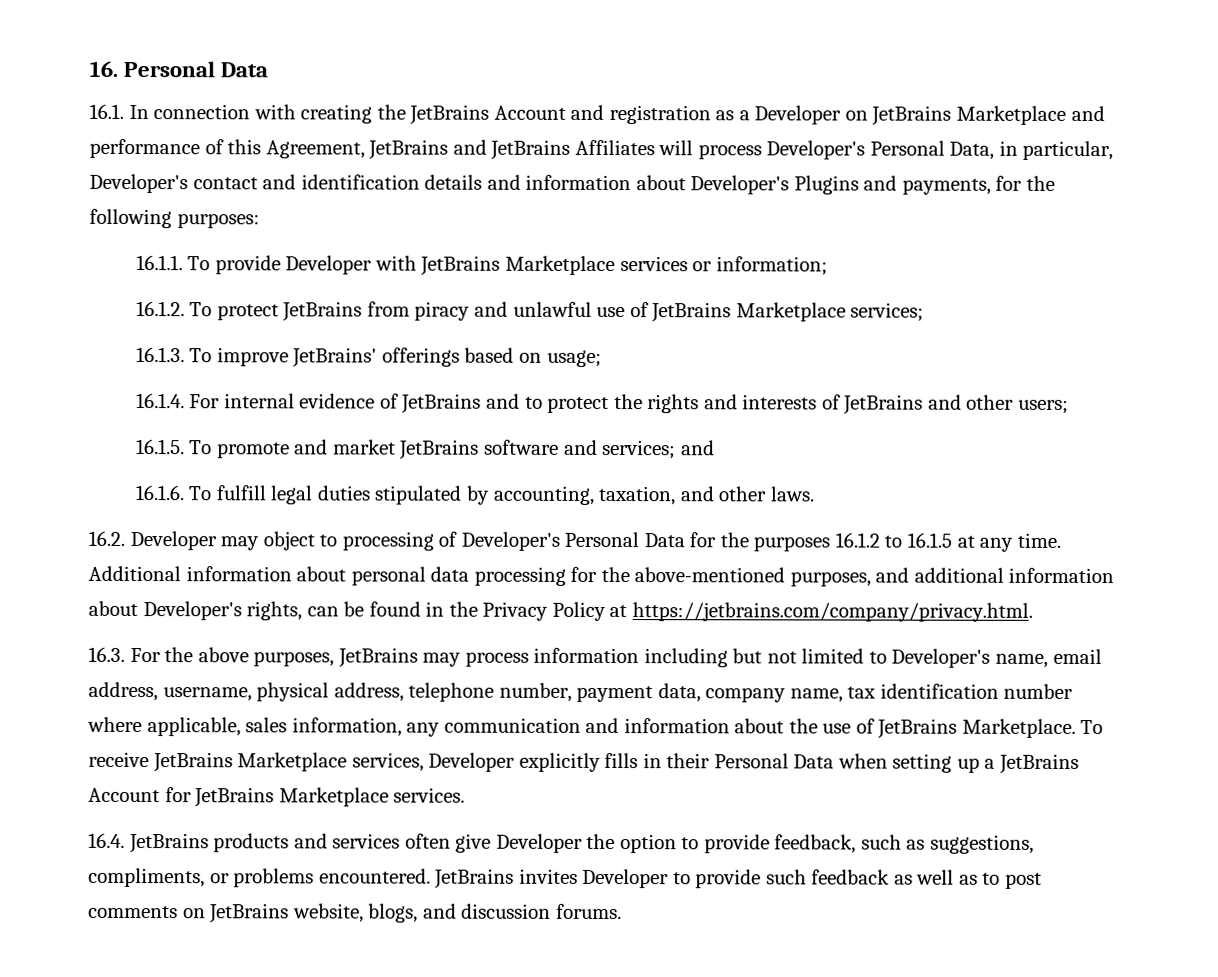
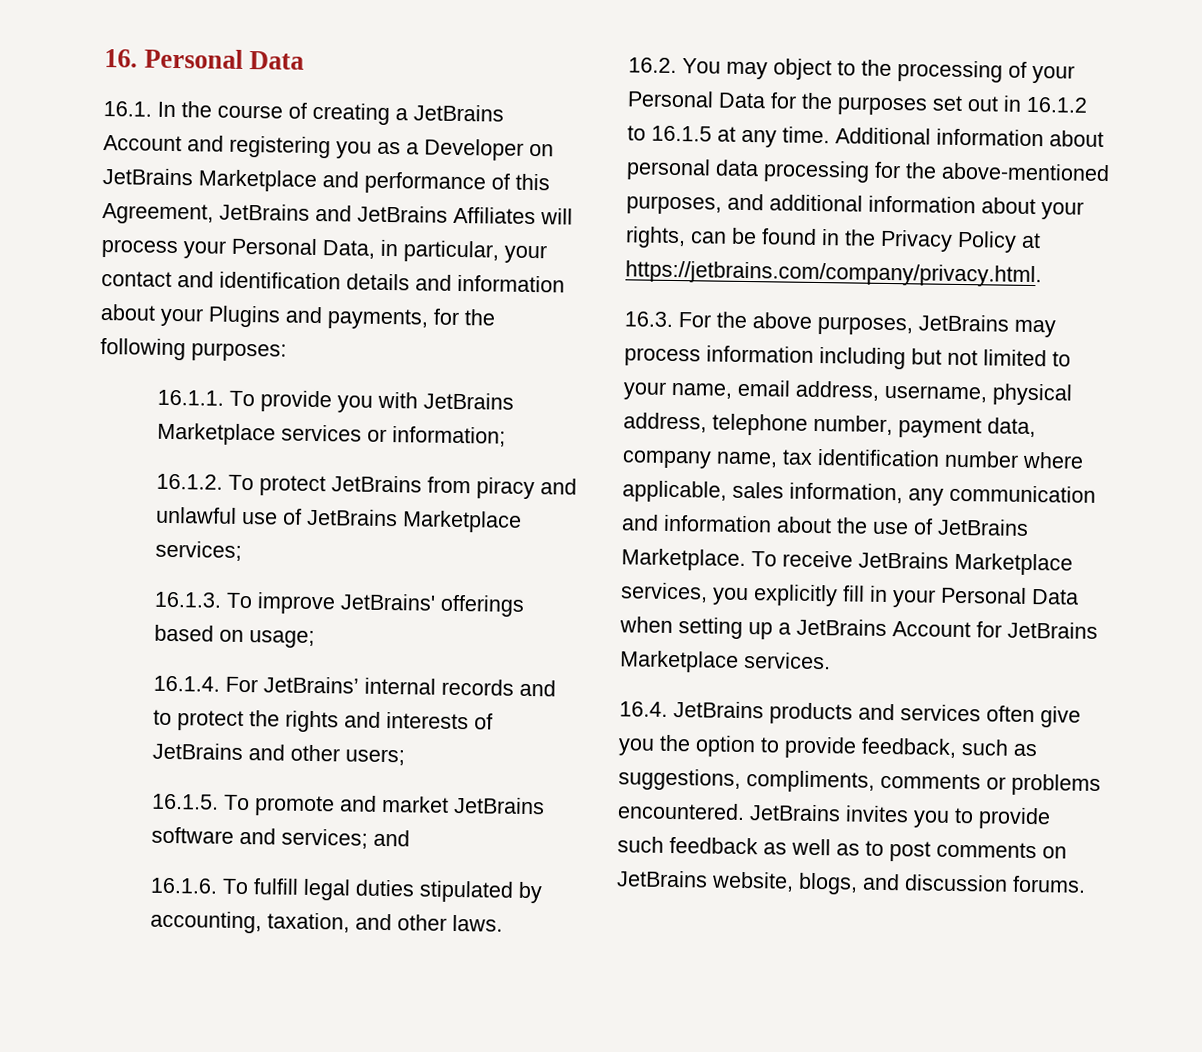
- 16.1. In connection with creating the JetBrains Account and registration as a Developer on JetBrains Marketplace and performance of this Agreement, JetBrains and JetBrains Affiliates will process Developer's Personal Data, in particular, Developer's contact and identification details and information about Developer's Plugins and payments, for the following purposes:
+ 16.1. In the course of creating a JetBrains Account and registering you as a Developer on JetBrains Marketplace and performance of this Agreement, JetBrains and JetBrains Affiliates will process your Personal Data, in particular, your contact and identification details and information about your Plugins and payments, for the following purposes:
- 16.1.1. To provide Developer with JetBrains Marketplace services or information;
+ 16.1.1. To provide you with JetBrains Marketplace services or information;
- 16.1.4. For internal evidence of JetBrains and to protect the rights and interests of JetBrains and other users;
+ 16.1.4. For JetBrains’ internal records and to protect the rights and interests of JetBrains and other users;
- 16.2. Developer may object to processing of Developer's Personal Data for the purposes 16.1.2 to 16.1.5 at any time.
+ 16.2. You may object to the processing of your Personal Data for the purposes set out in 16.1.2 to 16.1.5 at any time.
- Additional information about personal data processing for the above-mentioned purposes, and additional information about Developer's rights, can be found in the Privacy Policy at https://jetbrains.com/company/privacy.html.
+ Additional information about personal data processing for the above-mentioned purposes, and additional information about your rights, can be found in the Privacy Policy at https://jetbrains.com/company/privacy.html.
- 16.3. For the above purposes, JetBrains may process information including but not limited to Developer's name, email address, username, physical address, telephone number, payment data, company name, tax identification number where applicable, sales information, any communication and information about the use of JetBrains Marketplace.
+ 16.3. For the above purposes, JetBrains may process information including but not limited to your name, email address, username, physical address, telephone number, payment data, company name, tax identification number where applicable, sales information, any communication and information about the use of JetBrains Marketplace.
- To receive JetBrains Marketplace services, Developer explicitly fills in their Personal Data when setting up a JetBrains Account for JetBrains Marketplace services.
+ To receive JetBrains Marketplace services, you explicitly fill in your Personal Data when setting up a JetBrains Account for JetBrains Marketplace services.
- 16.4. JetBrains products and services often give Developer the option to provide feedback, such as suggestions, compliments, or problems encountered.
+ 16.4. JetBrains products and services often give you the option to provide feedback, such as suggestions, compliments, comments or problems encountered.
- JetBrains invites Developer to provide such feedback as well as to post comments on JetBrains website, blogs, and discussion forums.
+ JetBrains invites you to provide such feedback as well as to post comments on JetBrains website, blogs, and discussion forums.

